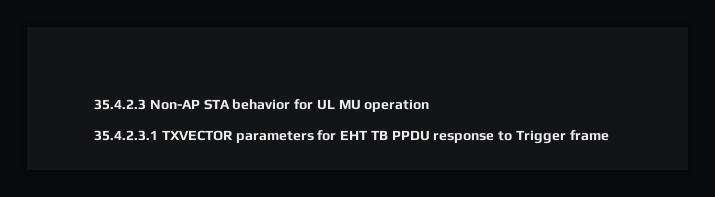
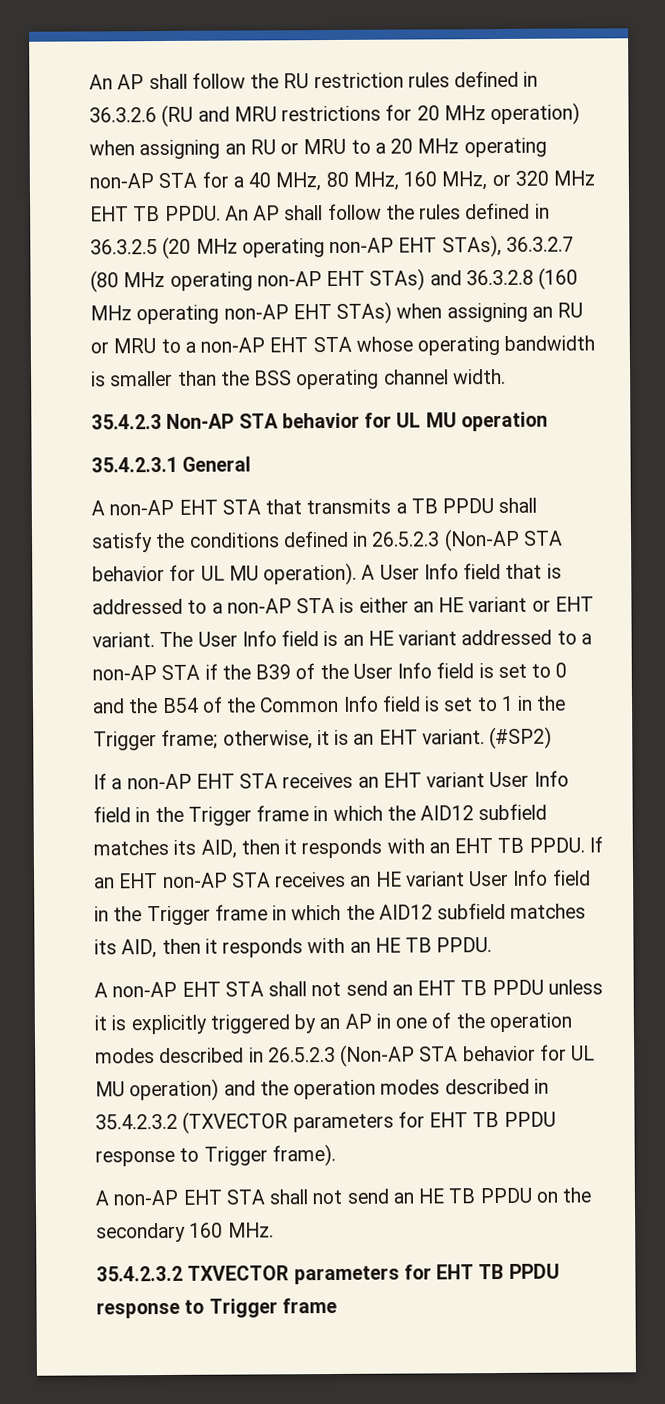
+ An AP shall follow the RU restriction rules defined in 36.3.2.6 (RU and MRU restrictions for 20 MHz operation) when assigning an RU or MRU to a 20 MHz operating non-AP STA for a 40 MHz, 80 MHz, 160 MHz, or 320 MHz EHT TB PPDU. An AP shall follow the rules defined in 36.3.2.5 (20 MHz operating non-AP EHT STAs), 36.3.2.7 (80 MHz operating non-AP EHT STAs) and 36.3.2.8 (160 MHz operating non-AP EHT STAs) when assigning an RU or MRU to a non-AP EHT STA whose operating bandwidth is smaller than the BSS operating channel width.
- 35.4.2.3.1 TXVECTOR parameters for EHT TB PPDU response to Trigger frame
+ 35.4.2.3.1 General
+ A non-AP EHT STA that transmits a TB PPDU shall satisfy the conditions defined in 26.5.2.3 (Non-AP STA behavior for UL MU operation). A User Info field that is addressed to a non-AP STA is either an HE variant or EHT variant. The User Info field is an HE variant addressed to a non-AP STA if the B39 of the User Info field is set to 0 and the B54 of the Common Info field is set to 1 in the Trigger frame; otherwise, it is an EHT variant. (#SP2)
+ If a non-AP EHT STA receives an EHT variant User Info field in the Trigger frame in which the AID12 subfield matches its AID, then it responds with an EHT TB PPDU. If an EHT non-AP STA receives an HE variant User Info field in the Trigger frame in which the AID12 subfield matches its AID, then it responds with an HE TB PPDU.
+ A non-AP EHT STA shall not send an EHT TB PPDU unless it is explicitly triggered by an AP in one of the operation modes described in 26.5.2.3 (Non-AP STA behavior for UL MU operation) and the operation modes described in 35.4.2.3.2 (TXVECTOR parameters for EHT TB PPDU response to Trigger frame).
+ A non-AP EHT STA shall not send an HE TB PPDU on the secondary 160 MHz.
+ 35.4.2.3.2 TXVECTOR parameters for EHT TB PPDU response to Trigger frame

